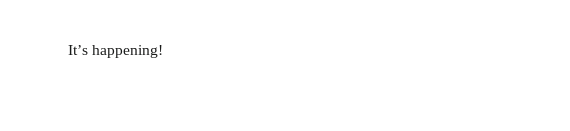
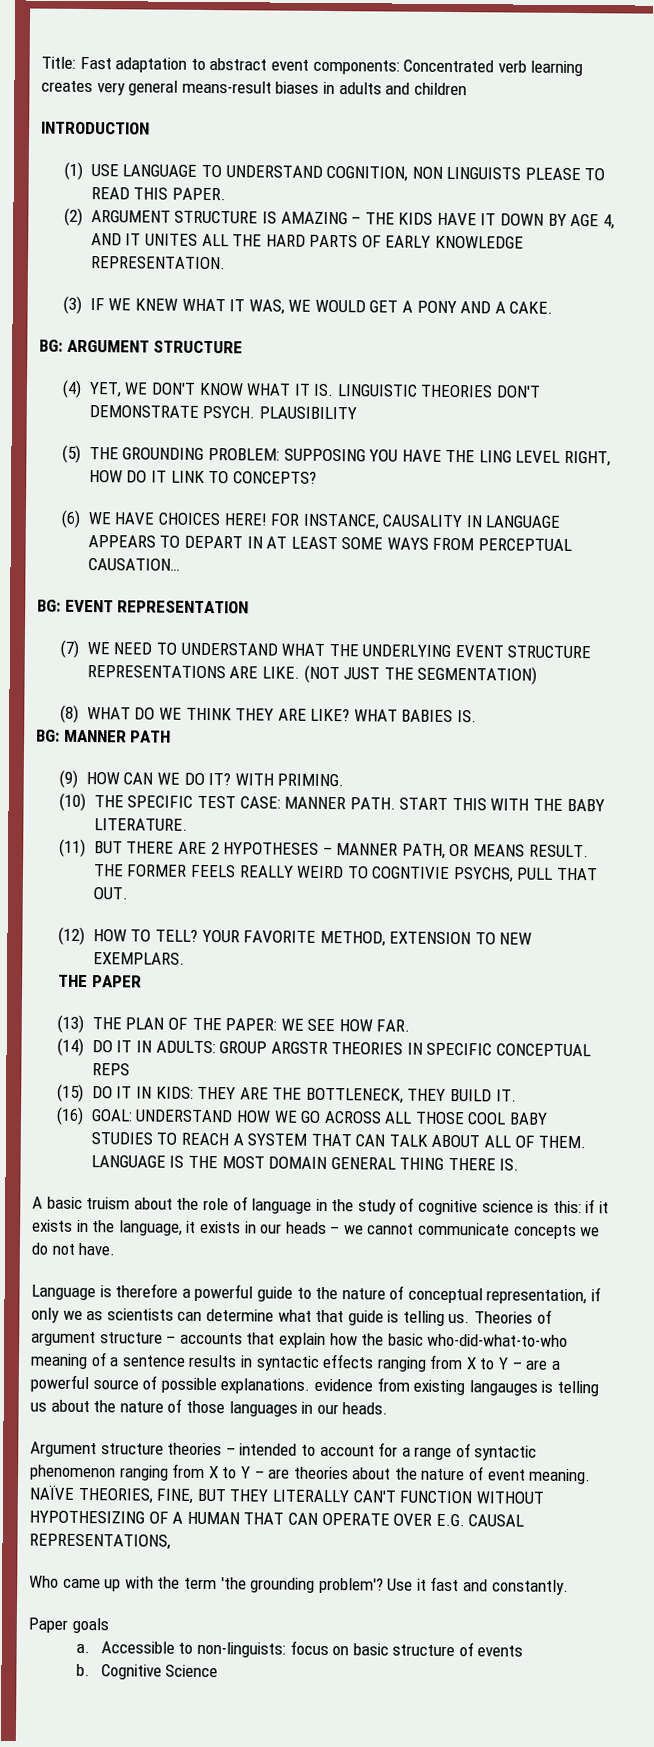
- It’s happening!
+ Title: Fast adaptation to abstract event components: Concentrated verb learning creates very general means-result biases in adults and children
+ INTRODUCTION
+ (1) USE LANGUAGE TO UNDERSTAND COGNITION, NON LINGUISTS PLEASE TO READ THIS PAPER.
+ (2) ARGUMENT STRUCTURE IS AMAZING – THE KIDS HAVE IT DOWN BY AGE 4, AND IT UNITES ALL THE HARD PARTS OF EARLY KNOWLEDGE REPRESENTATION.
+ (3) IF WE KNEW WHAT IT WAS, WE WOULD GET A PONY AND A CAKE.
+ BG: ARGUMENT STRUCTURE
+ (4) YET, WE DON'T KNOW WHAT IT IS. LINGUISTIC THEORIES DON'T DEMONSTRATE PSYCH. PLAUSIBILITY
+ (5) THE GROUNDING PROBLEM: SUPPOSING YOU HAVE THE LING LEVEL RIGHT, HOW DO IT LINK TO CONCEPTS?
+ (6) WE HAVE CHOICES HERE! FOR INSTANCE, CAUSALITY IN LANGUAGE APPEARS TO DEPART IN AT LEAST SOME WAYS FROM PERCEPTUAL CAUSATION…
+ BG: EVENT REPRESENTATION
+ (7) WE NEED TO UNDERSTAND WHAT THE UNDERLYING EVENT STRUCTURE REPRESENTATIONS ARE LIKE. (NOT JUST THE SEGMENTATION)
+ (8) WHAT DO WE THINK THEY ARE LIKE? WHAT BABIES IS.
+ BG: MANNER PATH
+ (9) HOW CAN WE DO IT? WITH PRIMING.
+ (10) THE SPECIFIC TEST CASE: MANNER PATH. START THIS WITH THE BABY LITERATURE.
+ (11) BUT THERE ARE 2 HYPOTHESES – MANNER PATH, OR MEANS RESULT. THE FORMER FEELS REALLY WEIRD TO COGNTIVIE PSYCHS, PULL THAT OUT.
+ (12) HOW TO TELL? YOUR FAVORITE METHOD, EXTENSION TO NEW EXEMPLARS.
+ THE PAPER
+ (13) THE PLAN OF THE PAPER: WE SEE HOW FAR.
+ (14) DO IT IN ADULTS: GROUP ARGSTR THEORIES IN SPECIFIC CONCEPTUAL REPS
+ (15) DO IT IN KIDS: THEY ARE THE BOTTLENECK, THEY BUILD IT.
+ (16) GOAL: UNDERSTAND HOW WE GO ACROSS ALL THOSE COOL BABY STUDIES TO REACH A SYSTEM THAT CAN TALK ABOUT ALL OF THEM. LANGUAGE IS THE MOST DOMAIN GENERAL THING THERE IS.
+ A basic truism about the role of language in the study of cognitive science is this: if it exists in the language, it exists in our heads – we cannot communicate concepts we do not have.
+ Language is therefore a powerful guide to the nature of conceptual representation, if only we as scientists can determine what that guide is telling us. Theories of argument structure – accounts that explain how the basic who-did-what-to-who meaning of a sentence results in syntactic effects ranging from X to Y – are a powerful source of possible explanations. evidence from existing langauges is telling us about the nature of those languages in our heads.
+ Argument structure theories – intended to account for a range of syntactic phenomenon ranging from X to Y – are theories about the nature of event meaning. NAÏVE THEORIES, FINE, BUT THEY LITERALLY CAN'T FUNCTION WITHOUT HYPOTHESIZING OF A HUMAN THAT CAN OPERATE OVER E.G. CAUSAL REPRESENTATIONS,
+ Who came up with the term 'the grounding problem'? Use it fast and constantly.
+ Paper goals
+ a. Accessible to non-linguists: focus on basic structure of events
+ b. Cognitive Science

